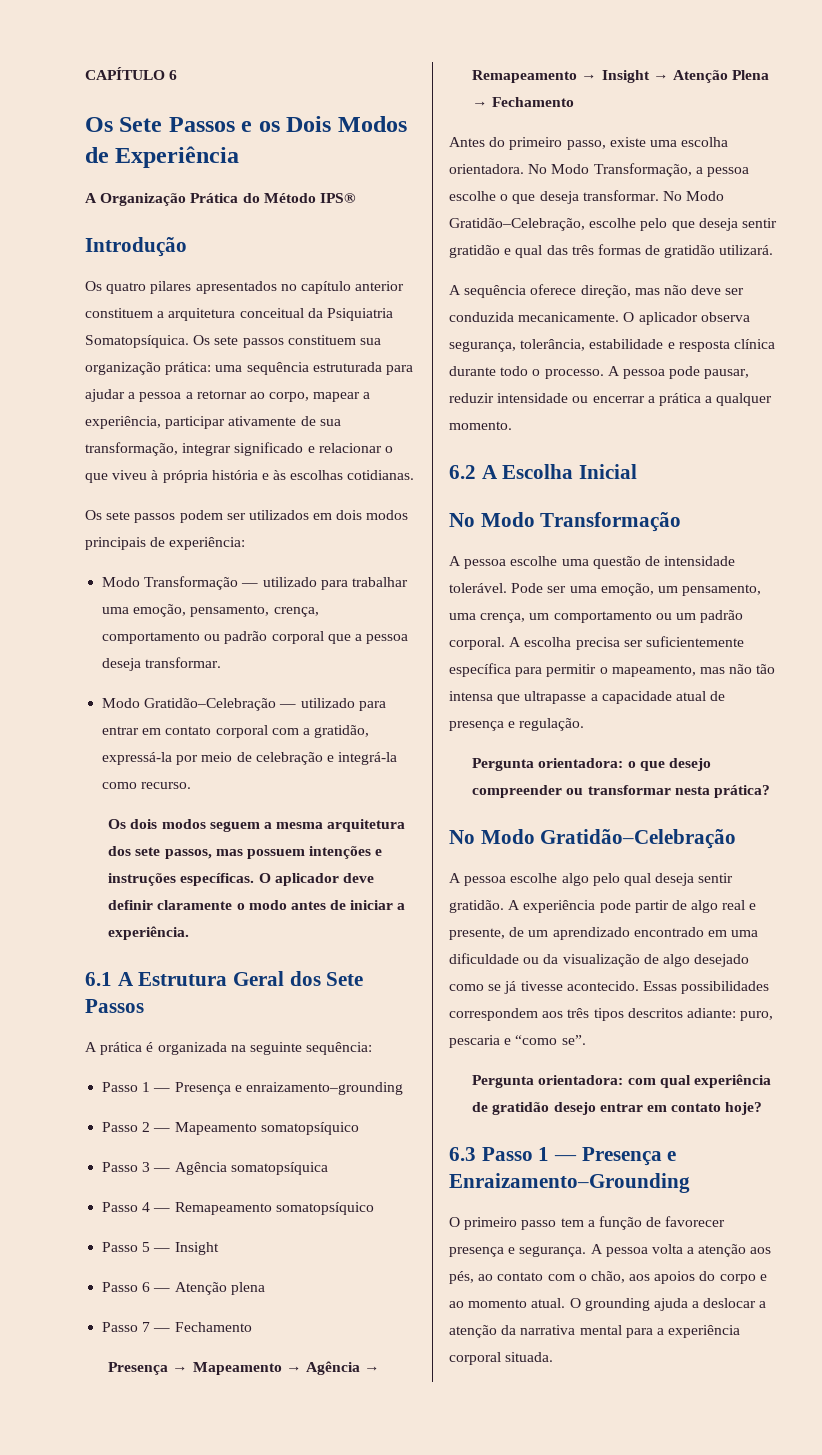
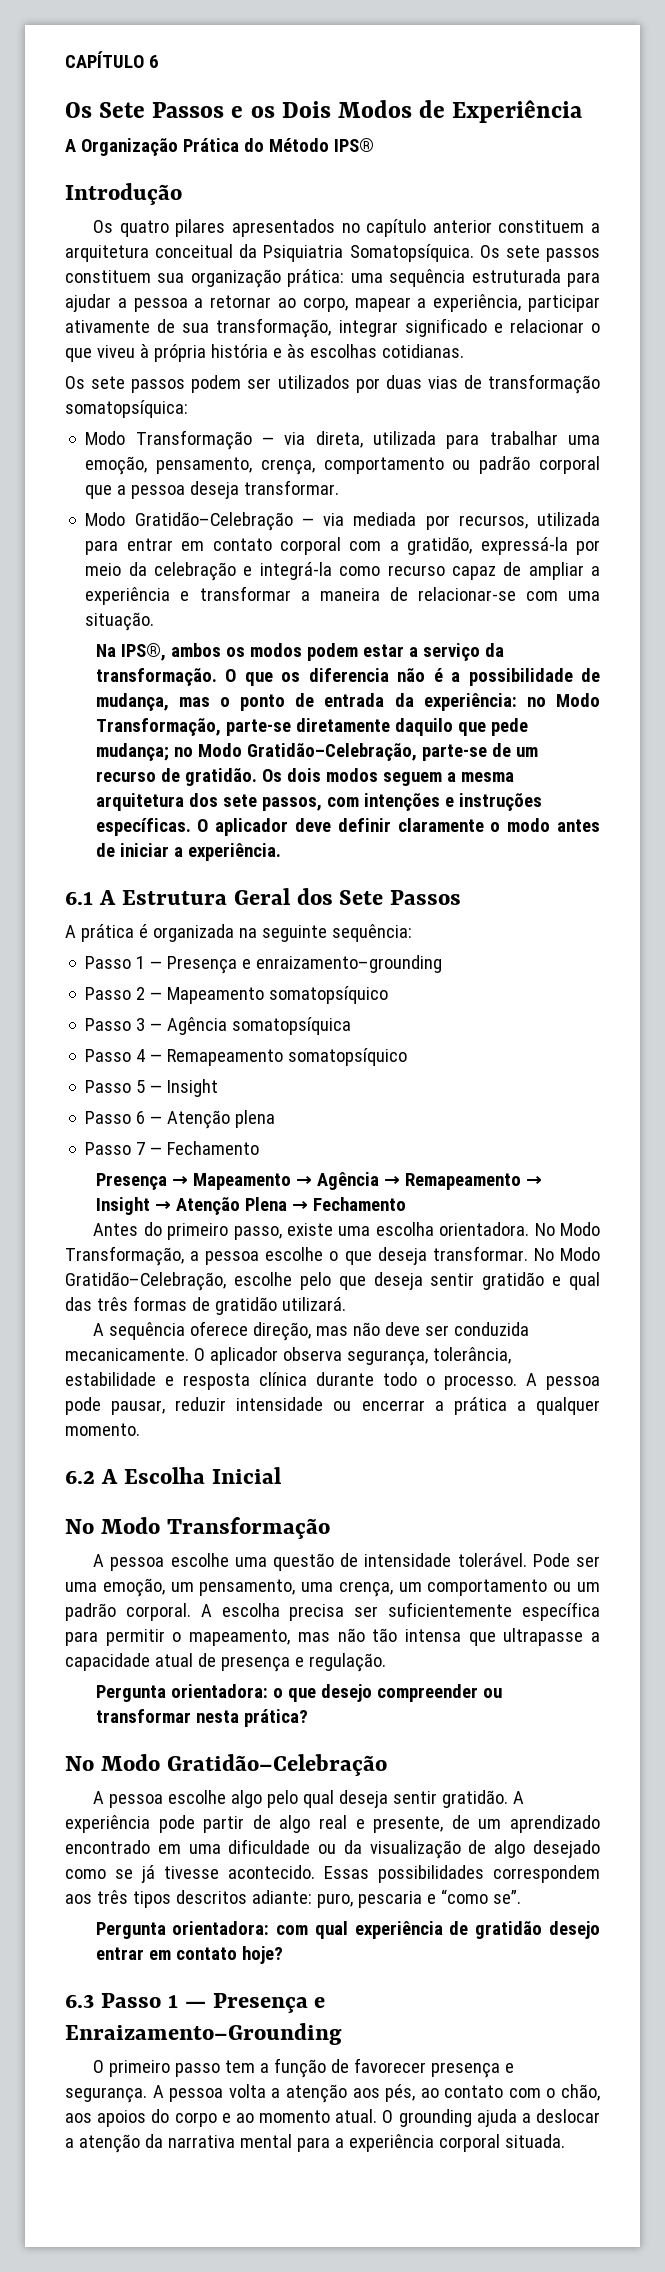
- Os sete passos podem ser utilizados em dois modos principais de experiência:
+ Os sete passos podem ser utilizados por duas vias de transformação somatopsíquica:
- Modo Transformação — utilizado para trabalhar uma emoção, pensamento, crença, comportamento ou padrão corporal que a pessoa deseja transformar.
+ Modo Transformação — via direta, utilizada para trabalhar uma emoção, pensamento, crença, comportamento ou padrão corporal que a pessoa deseja transformar.
- Modo Gratidão–Celebração — utilizado para entrar em contato corporal com a gratidão, expressá-la por meio de celebração e integrá-la como recurso.
- Os dois modos seguem a mesma arquitetura dos sete passos, mas possuem intenções e instruções específicas.
+ Modo Gratidão–Celebração — via mediada por recursos, utilizada para entrar em contato corporal com a gratidão, expressá-la por meio da celebração e integrá-la como recurso capaz de ampliar a experiência e transformar a maneira de relacionar-se com uma situação.
+ Na IPS®, ambos os modos podem estar a serviço da transformação. O que os diferencia não é a possibilidade de mudança, mas o ponto de entrada da experiência: no Modo Transformação, parte-se diretamente daquilo que pede mudança; no Modo Gratidão–Celebração, parte-se de um recurso de gratidão. Os dois modos seguem a mesma arquitetura dos sete passos, com intenções e instruções específicas.

